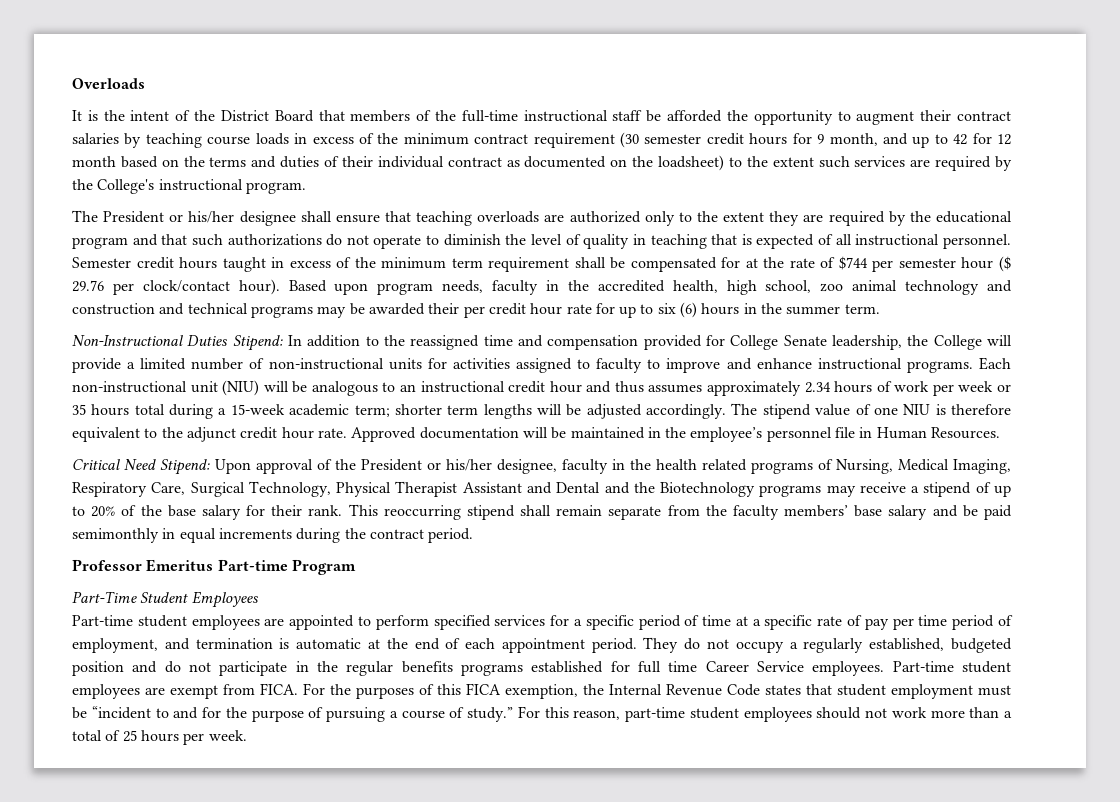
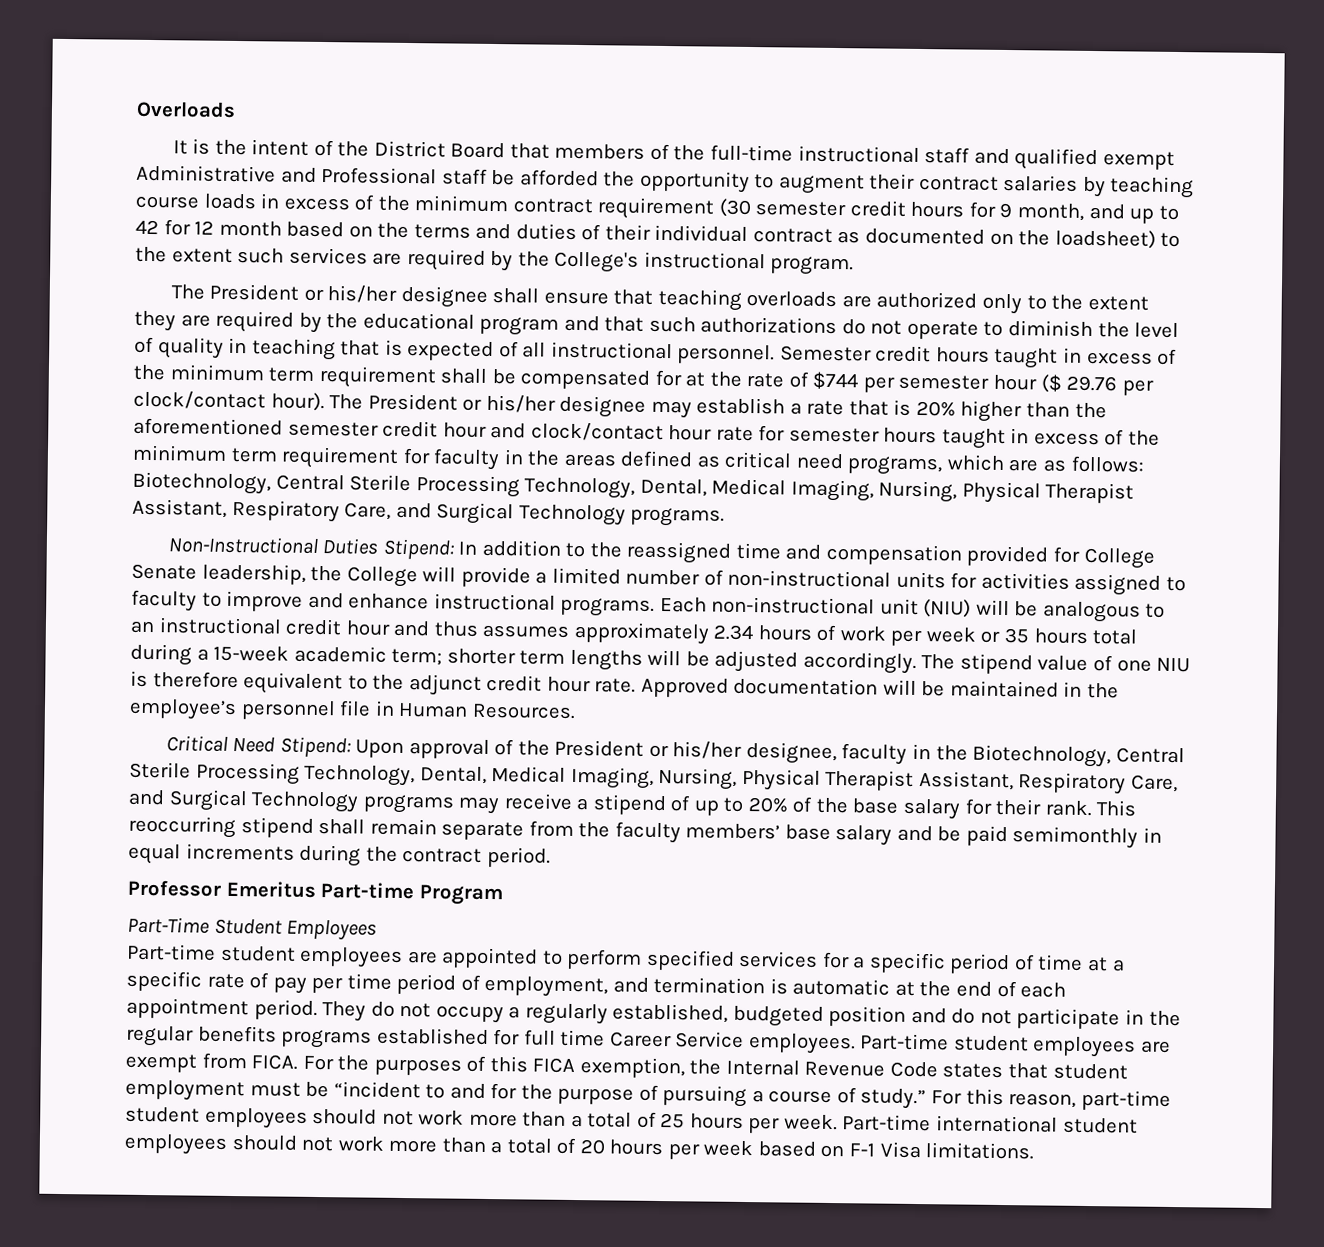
- It is the intent of the District Board that members of the full-time instructional staff be afforded the opportunity to augment their contract salaries by teaching course loads in excess of the minimum contract requirement (30 semester credit hours for 9 month, and up to 42 for 12 month based on the terms and duties of their individual contract as documented on the loadsheet) to the extent such services are required by the College's instructional program.
+ It is the intent of the District Board that members of the full-time instructional staff and qualified exempt Administrative and Professional staff be afforded the opportunity to augment their contract salaries by teaching course loads in excess of the minimum contract requirement (30 semester credit hours for 9 month, and up to 42 for 12 month based on the terms and duties of their individual contract as documented on the loadsheet) to the extent such services are required by the College's instructional program.
- Based upon program needs, faculty in the accredited health, high school, zoo animal technology and construction and technical programs may be awarded their per credit hour rate for up to six (6) hours in the summer term.
+ The President or his/her designee may establish a rate that is 20% higher than the aforementioned semester credit hour and clock/contact hour rate for semester hours taught in excess of the minimum term requirement for faculty in the areas defined as critical need programs, which are as follows: Biotechnology, Central Sterile Processing Technology, Dental, Medical Imaging, Nursing, Physical Therapist Assistant, Respiratory Care, and Surgical Technology programs.
- Critical Need Stipend: Upon approval of the President or his/her designee, faculty in the health related programs of Nursing, Medical Imaging, Respiratory Care, Surgical Technology, Physical Therapist Assistant and Dental and the Biotechnology programs may receive a stipend of up to 20% of the base salary for their rank.
+ Critical Need Stipend: Upon approval of the President or his/her designee, faculty in the Biotechnology, Central Sterile Processing Technology, Dental, Medical Imaging, Nursing, Physical Therapist Assistant, Respiratory Care, and Surgical Technology programs may receive a stipend of up to 20% of the base salary for their rank.
+ Part-time international student employees should not work more than a total of 20 hours per week based on F-1 Visa limitations.

